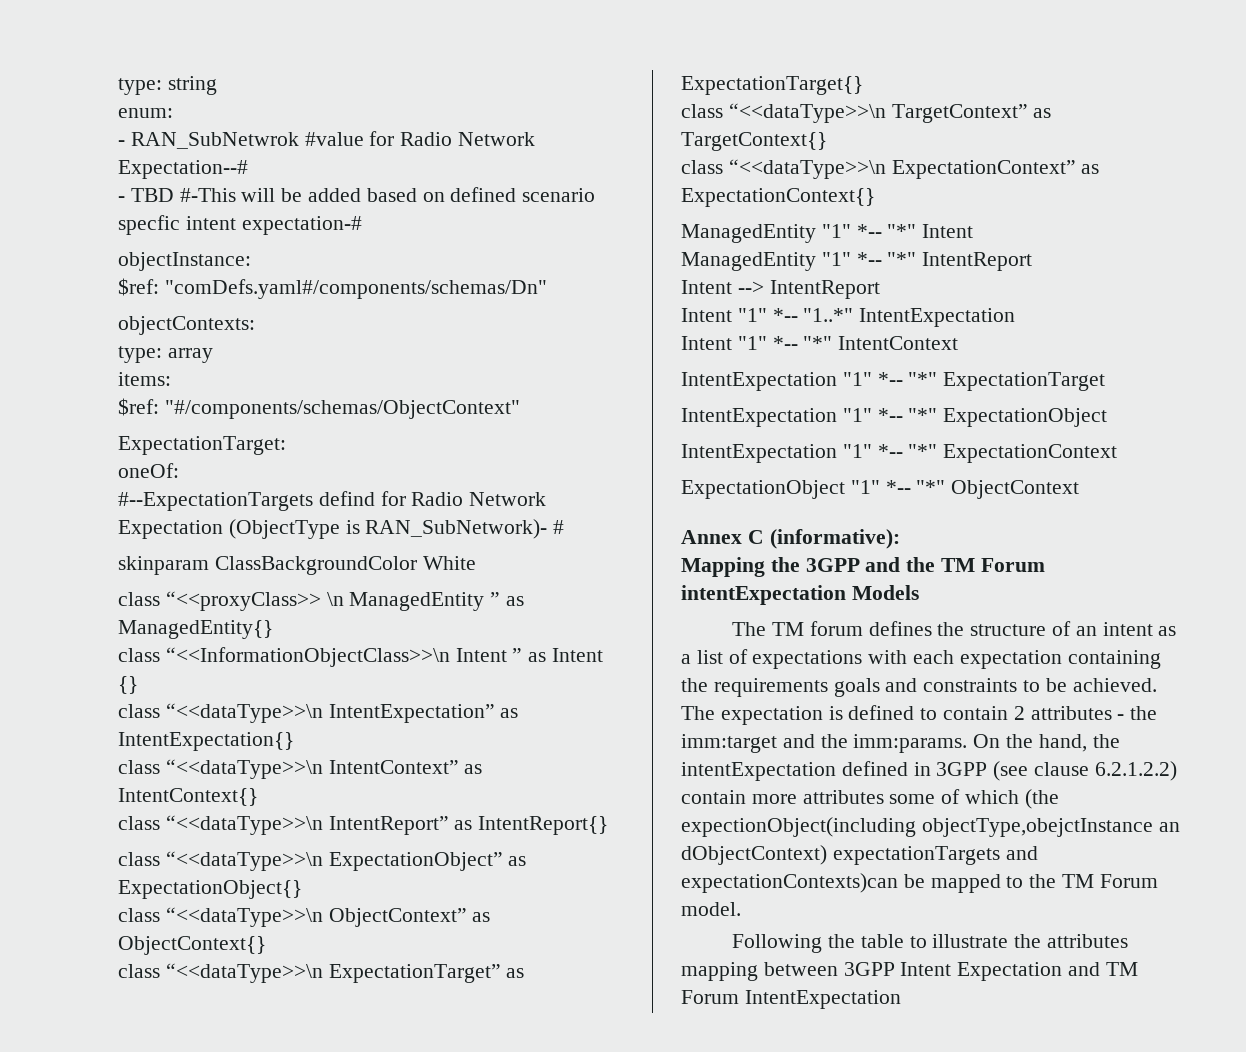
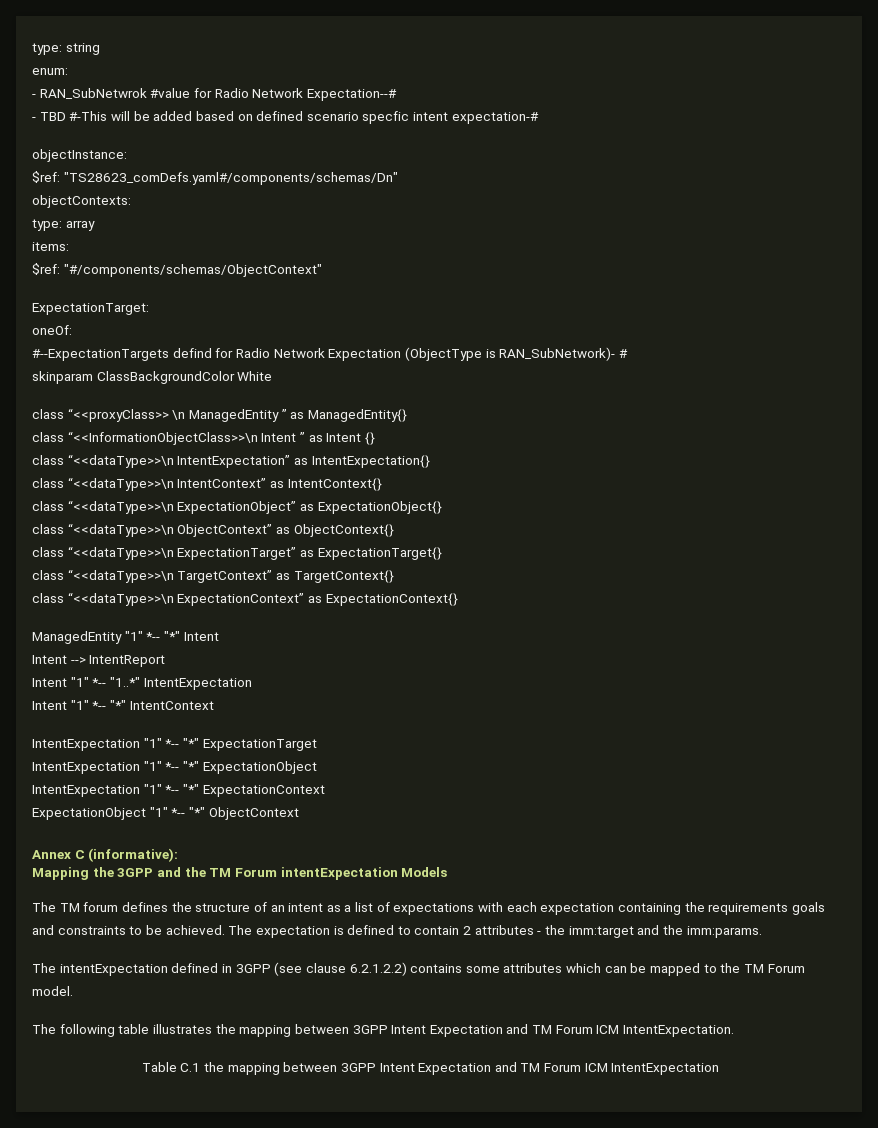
- $ref: "comDefs.yaml#/components/schemas/Dn"
+ $ref: "TS28623_comDefs.yaml#/components/schemas/Dn"
- class “<<dataType>>\n IntentReport” as IntentReport{}
- ManagedEntity "1" *-- "*" IntentReport
- The expectation is defined to contain 2 attributes - the imm:target and the imm:params. On the hand, the intentExpectation defined in 3GPP (see clause 6.2.1.2.2) contain more attributes some of which (the expectionObject(including objectType,obejctInstance an dObjectContext) expectationTargets and expectationContexts)can be mapped to the TM Forum model.
+ The expectation is defined to contain 2 attributes - the imm:target and the imm:params.
+ The intentExpectation defined in 3GPP (see clause 6.2.1.2.2) contains some attributes which can be mapped to the TM Forum model.
- Following the table to illustrate the attributes mapping between 3GPP Intent Expectation and TM Forum IntentExpectation
+ The following table illustrates the mapping between 3GPP Intent Expectation and TM Forum ICM IntentExpectation.
+ Table C.1 the mapping between 3GPP Intent Expectation and TM Forum ICM IntentExpectation

